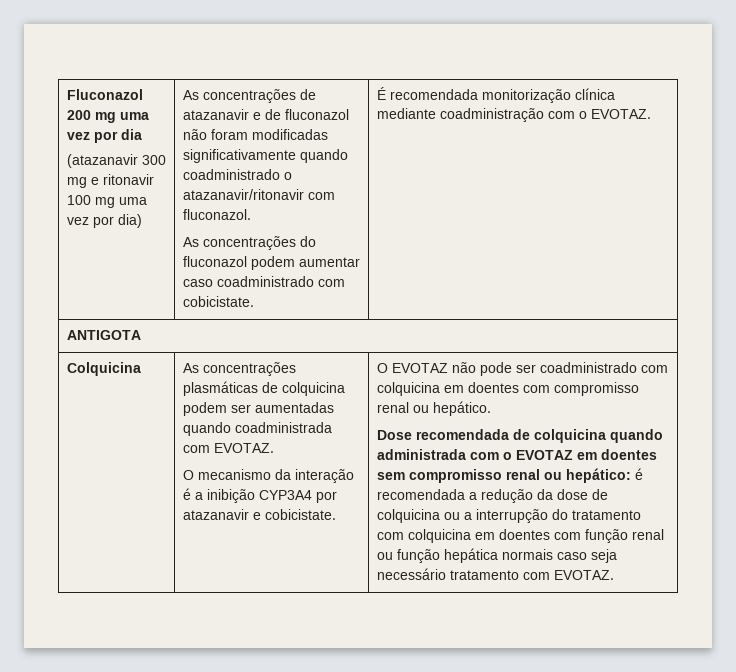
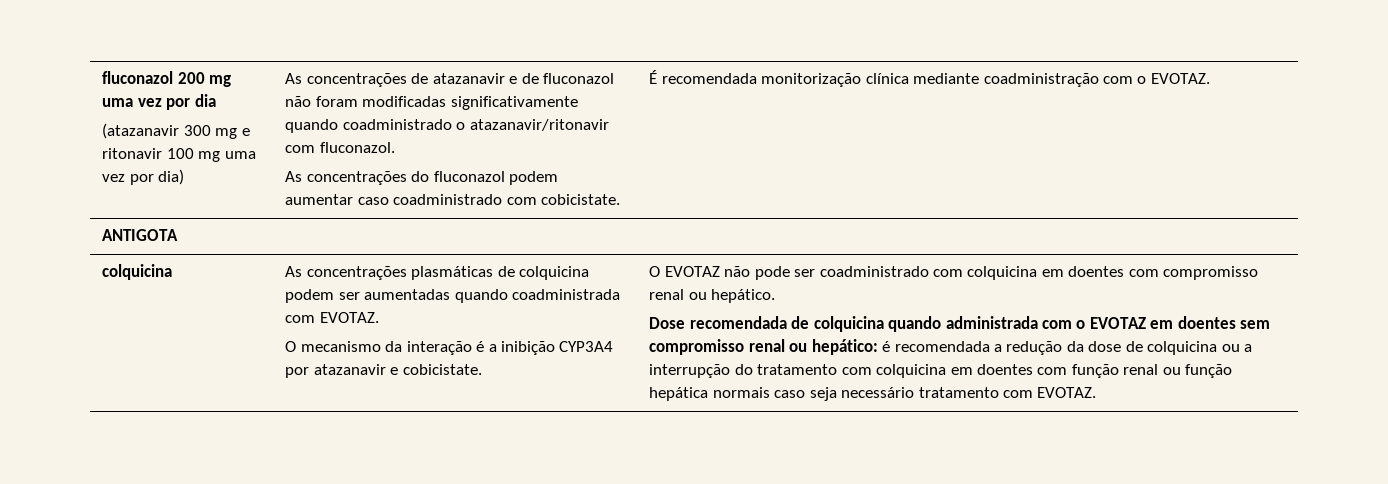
- Fluconazol 200 mg uma vez por dia
+ fluconazol 200 mg uma vez por dia
  ANTIGOTA
- Colquicina
+ colquicina

